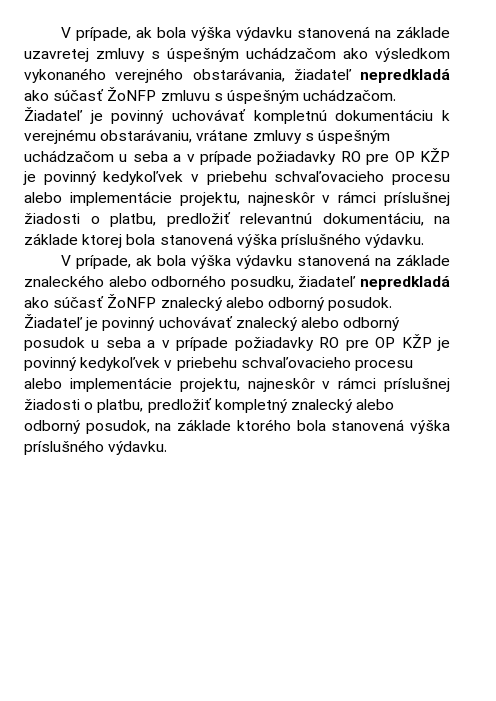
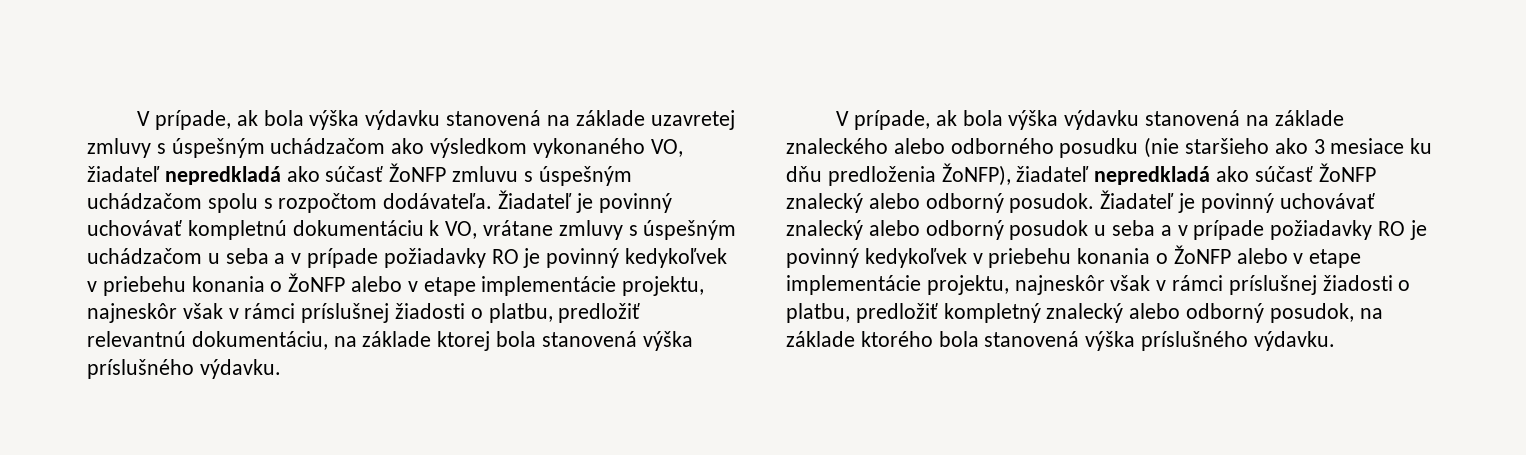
- V prípade, ak bola výška výdavku stanovená na základe uzavretej zmluvy s úspešným uchádzačom ako výsledkom vykonaného verejného obstarávania, žiadateľ nepredkladá ako súčasť ŽoNFP zmluvu s úspešným uchádzačom.
+ V prípade, ak bola výška výdavku stanovená na základe uzavretej zmluvy s úspešným uchádzačom ako výsledkom vykonaného VO, žiadateľ nepredkladá ako súčasť ŽoNFP zmluvu s úspešným uchádzačom spolu s rozpočtom dodávateľa.
- Žiadateľ je povinný uchovávať kompletnú dokumentáciu k verejnému obstarávaniu, vrátane zmluvy s úspešným uchádzačom u seba a v prípade požiadavky RO pre OP KŽP je povinný kedykoľvek v priebehu schvaľovacieho procesu alebo implementácie projektu, najneskôr v rámci príslušnej žiadosti o platbu, predložiť relevantnú dokumentáciu, na základe ktorej bola stanovená výška príslušného výdavku.
+ Žiadateľ je povinný uchovávať kompletnú dokumentáciu k VO, vrátane zmluvy s úspešným uchádzačom u seba a v prípade požiadavky RO je povinný kedykoľvek v priebehu konania o ŽoNFP alebo v etape implementácie projektu, najneskôr však v rámci príslušnej žiadosti o platbu, predložiť relevantnú dokumentáciu, na základe ktorej bola stanovená výška príslušného výdavku.
- V prípade, ak bola výška výdavku stanovená na základe znaleckého alebo odborného posudku, žiadateľ nepredkladá ako súčasť ŽoNFP znalecký alebo odborný posudok.
+ V prípade, ak bola výška výdavku stanovená na základe znaleckého alebo odborného posudku (nie staršieho ako 3 mesiace ku dňu predloženia ŽoNFP), žiadateľ nepredkladá ako súčasť ŽoNFP znalecký alebo odborný posudok.
- Žiadateľ je povinný uchovávať znalecký alebo odborný posudok u seba a v prípade požiadavky RO pre OP KŽP je povinný kedykoľvek v priebehu schvaľovacieho procesu alebo implementácie projektu, najneskôr v rámci príslušnej žiadosti o platbu, predložiť kompletný znalecký alebo odborný posudok, na základe ktorého bola stanovená výška príslušného výdavku.
+ Žiadateľ je povinný uchovávať znalecký alebo odborný posudok u seba a v prípade požiadavky RO je povinný kedykoľvek v priebehu konania o ŽoNFP alebo v etape implementácie projektu, najneskôr však v rámci príslušnej žiadosti o platbu, predložiť kompletný znalecký alebo odborný posudok, na základe ktorého bola stanovená výška príslušného výdavku.

